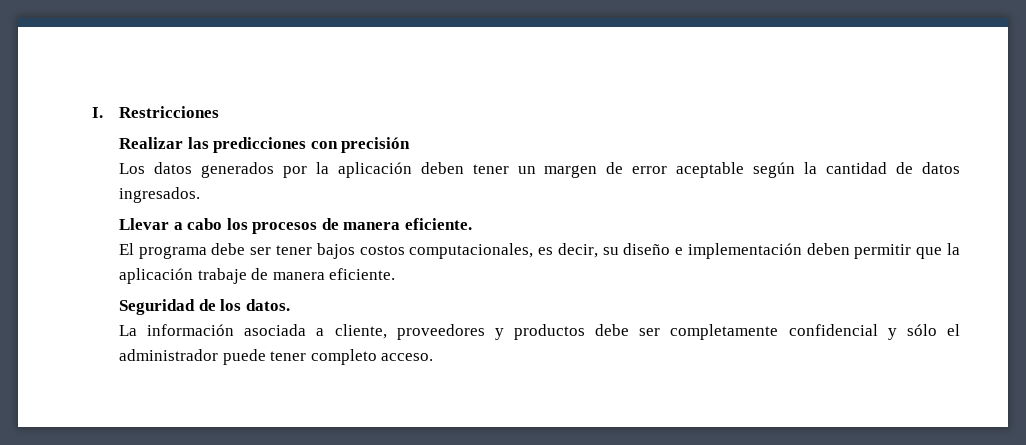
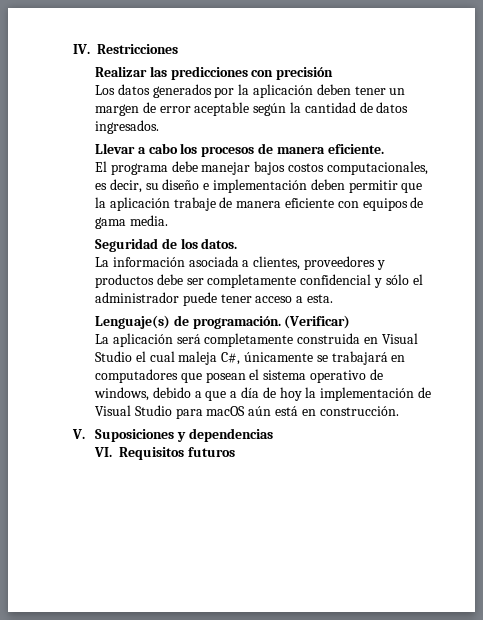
- I. Restricciones
+ IV. Restricciones
- El programa debe ser tener bajos costos computacionales, es decir, su diseño e implementación deben permitir que la aplicación trabaje de manera eficiente.
+ El programa debe manejar bajos costos computacionales, es decir, su diseño e implementación deben permitir que la aplicación trabaje de manera eficiente con equipos de gama media.
- La información asociada a cliente, proveedores y productos debe ser completamente confidencial y sólo el administrador puede tener completo acceso.
+ La información asociada a clientes, proveedores y productos debe ser completamente confidencial y sólo el administrador puede tener acceso a esta.
+ Lenguaje(s) de programación. (Verificar)
+ La aplicación será completamente construida en Visual Studio el cual maleja C#, únicamente se trabajará en computadores que posean el sistema operativo de windows, debido a que a día de hoy la implementación de Visual Studio para macOS aún está en construcción.
+ V. Suposiciones y dependencias
+ VI. Requisitos futuros

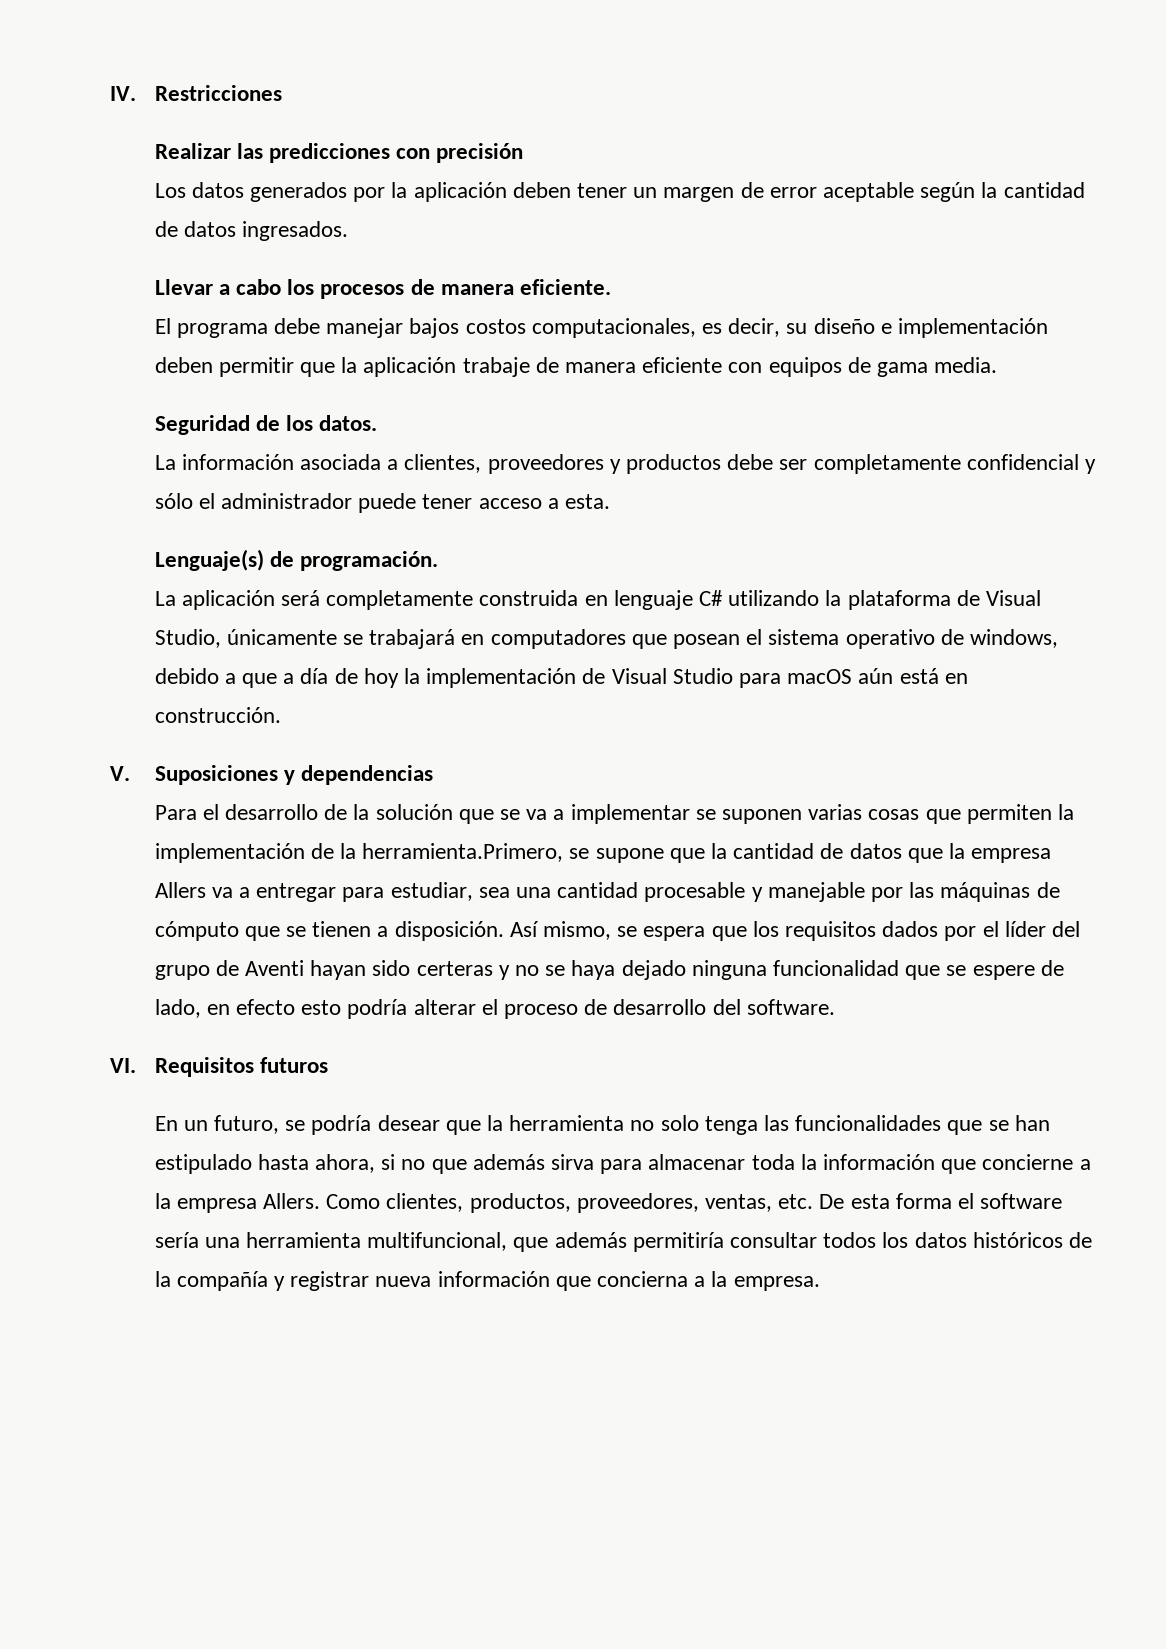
- (Verificar)
- La aplicación será completamente construida en Visual Studio el cual maleja C#, únicamente se trabajará en computadores que posean el sistema operativo de windows, debido a que a día de hoy la implementación de Visual Studio para macOS aún está en construcción.
+ La aplicación será completamente construida en lenguaje C# utilizando la plataforma de Visual Studio, únicamente se trabajará en computadores que posean el sistema operativo de windows, debido a que a día de hoy la implementación de Visual Studio para macOS aún está en construcción.
+ Para el desarrollo de la solución que se va a implementar se suponen varias cosas que permiten la implementación de la herramienta.Primero, se supone que la cantidad de datos que la empresa Allers va a entregar para estudiar, sea una cantidad procesable y manejable por las máquinas de cómputo que se tienen a disposición. Así mismo, se espera que los requisitos dados por el líder del grupo de Aventi hayan sido certeras y no se haya dejado ninguna funcionalidad que se espere de lado, en efecto esto podría alterar el proceso de desarrollo del software.
  VI. Requisitos futuros
+ En un futuro, se podría desear que la herramienta no solo tenga las funcionalidades que se han estipulado hasta ahora, si no que además sirva para almacenar toda la información que concierne a la empresa Allers. Como clientes, productos, proveedores, ventas, etc. De esta forma el software sería una herramienta multifuncional, que además permitiría consultar todos los datos históricos de la compañía y registrar nueva información que concierna a la empresa.

